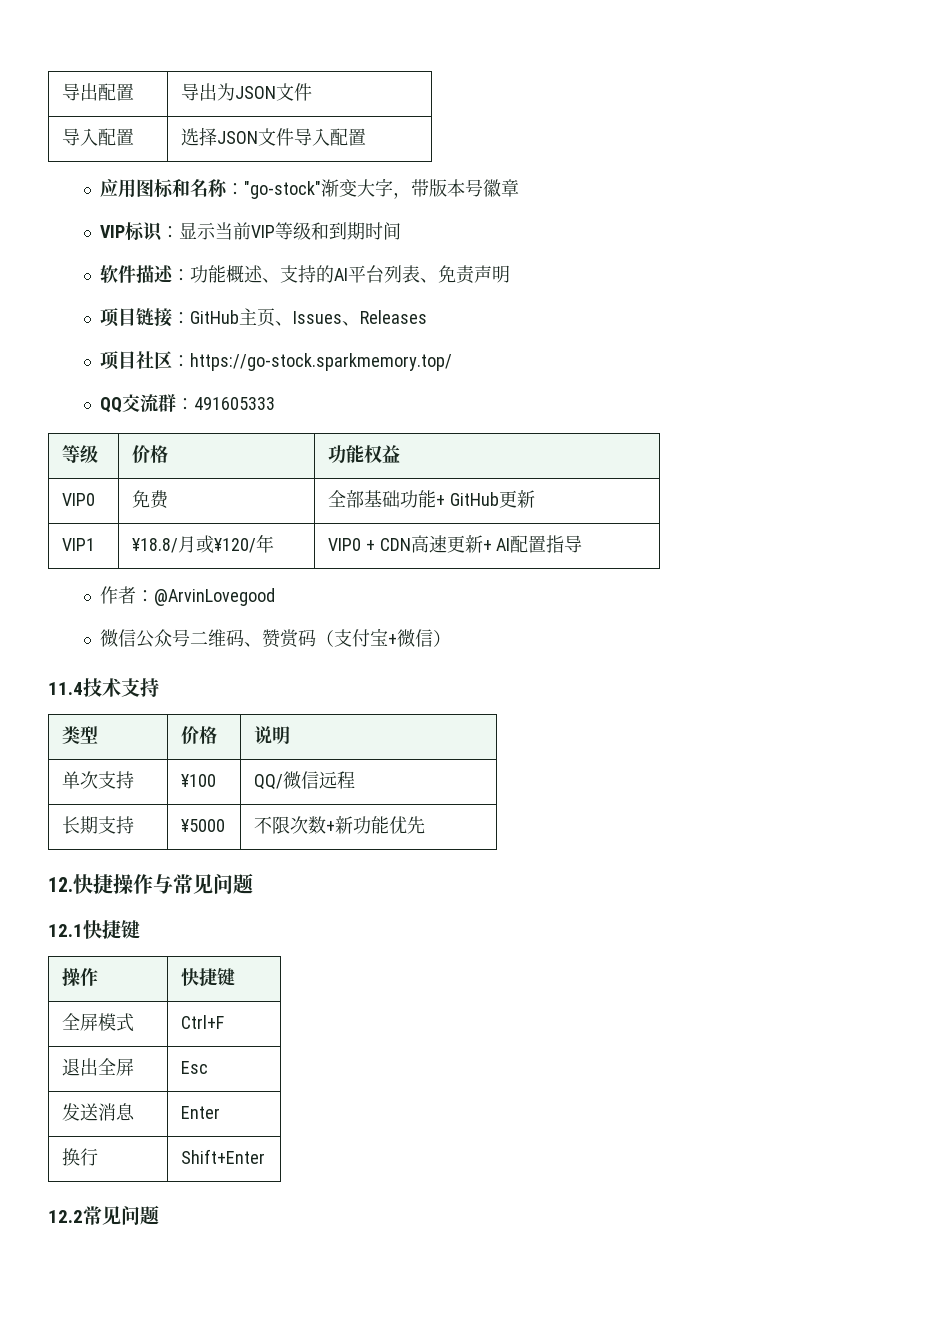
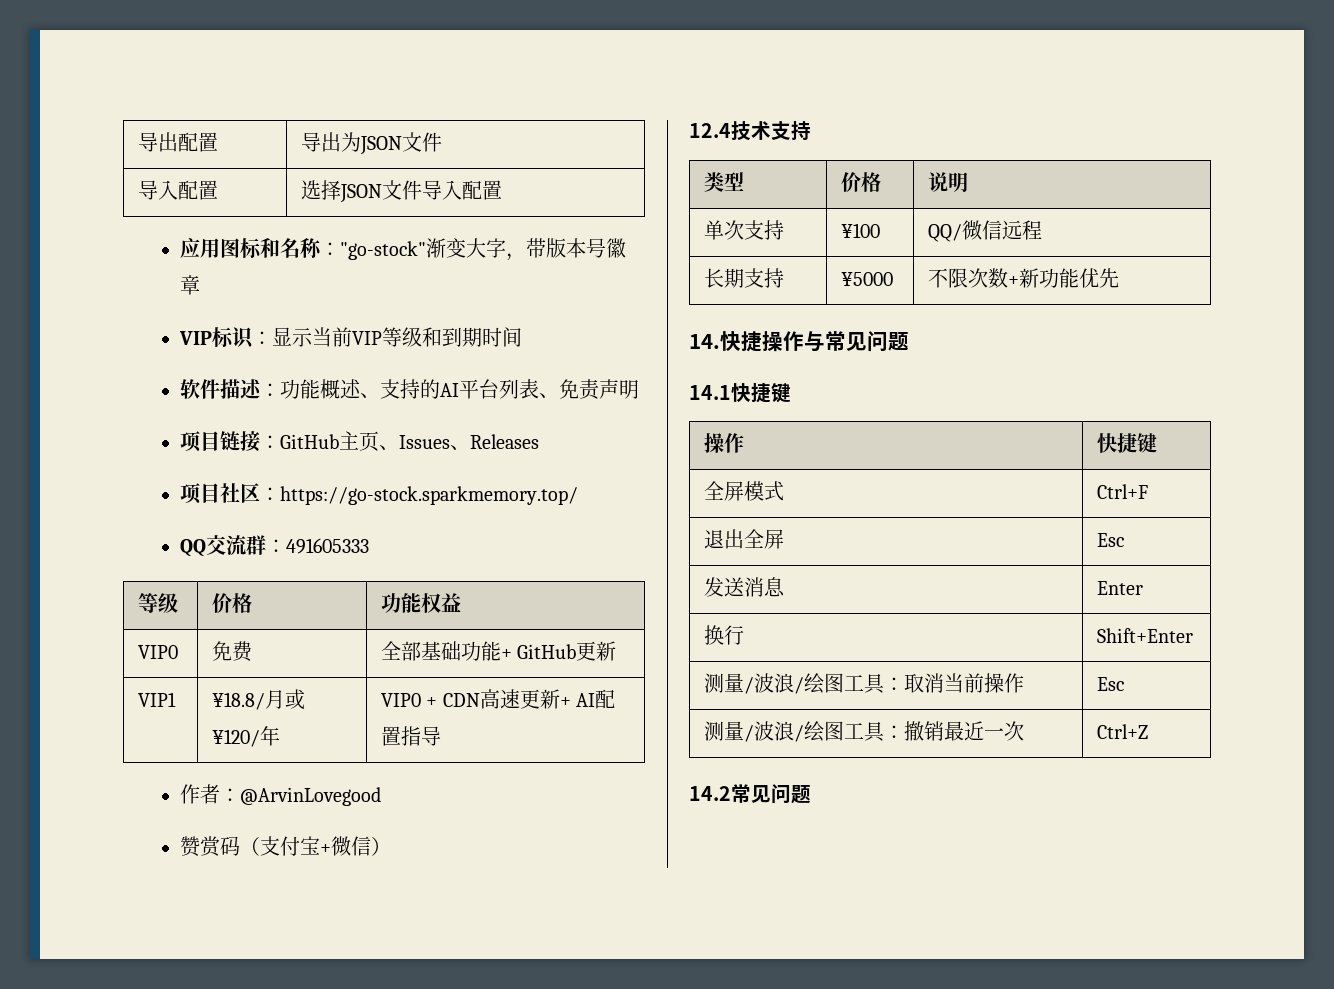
- 微信公众号二维码、赞赏码（支付宝+微信）
+ 赞赏码（支付宝+微信）
- 11.4技术支持
+ 12.4技术支持
- 12.快捷操作与常见问题
+ 14.快捷操作与常见问题
- 12.1快捷键
+ 14.1快捷键
- 12.2常见问题
+ 测量/波浪/绘图工具：取消当前操作 | Esc
+ 测量/波浪/绘图工具：撤销最近一次 | Ctrl+Z
+ 14.2常见问题

